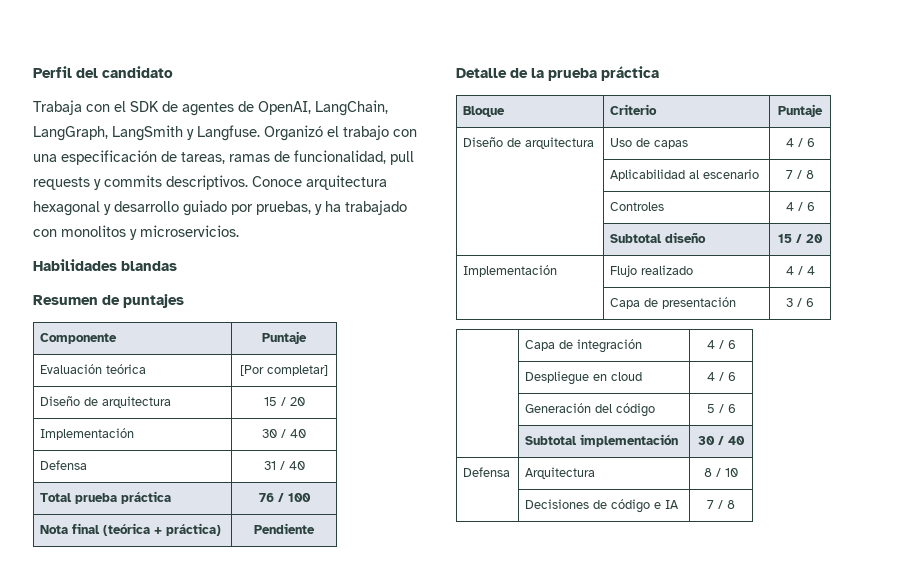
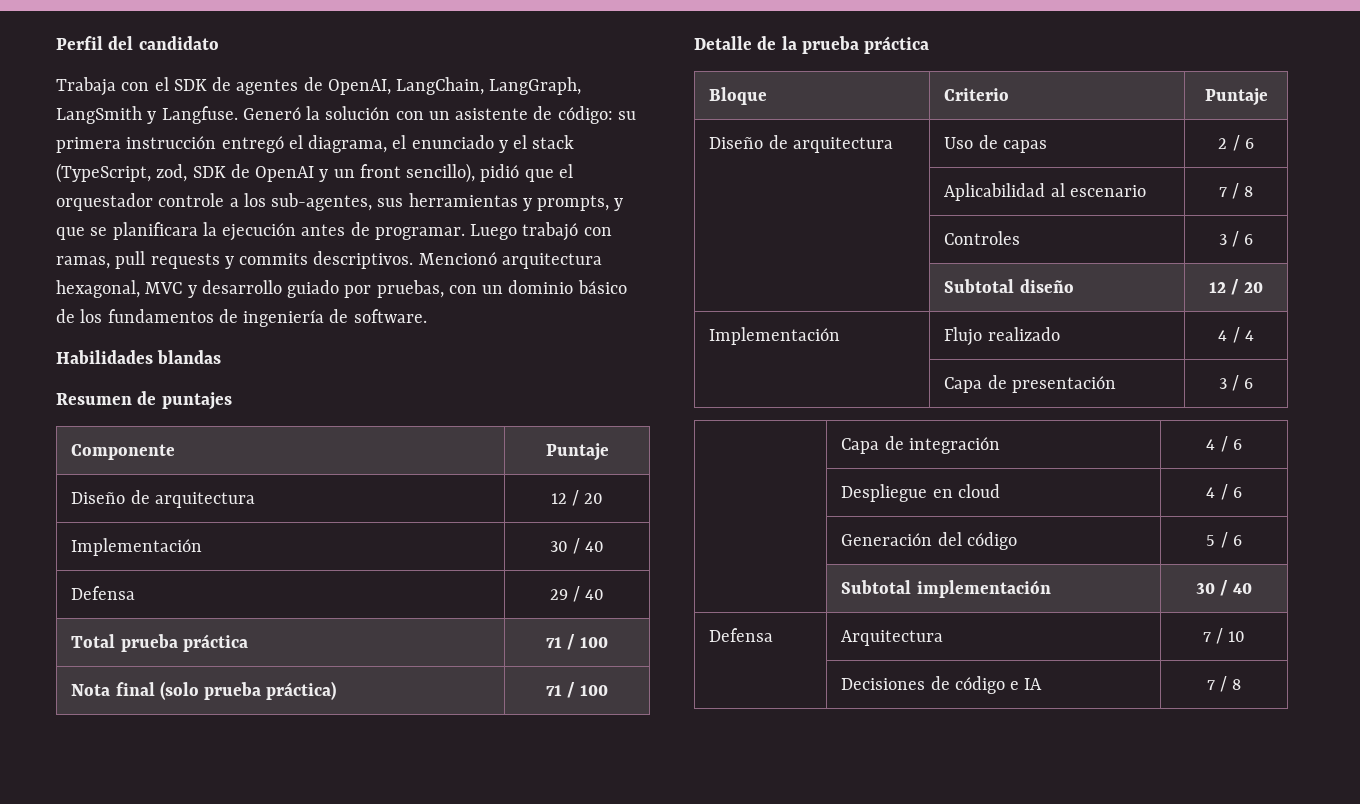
- Organizó el trabajo con una especificación de tareas, ramas de funcionalidad, pull requests y commits descriptivos.
+ Generó la solución con un asistente de código: su primera instrucción entregó el diagrama, el enunciado y el stack (TypeScript, zod, SDK de OpenAI y un front sencillo), pidió que el orquestador controle a los sub-agentes, sus herramientas y prompts, y que se planificara la ejecución antes de programar. Luego trabajó con ramas, pull requests y commits descriptivos.
- Conoce arquitectura hexagonal y desarrollo guiado por pruebas, y ha trabajado con monolitos y microservicios.
+ Mencionó arquitectura hexagonal, MVC y desarrollo guiado por pruebas, con un dominio básico de los fundamentos de ingeniería de software.
- Evaluación teórica | [Por completar]
- Diseño de arquitectura | 15 / 20
+ Diseño de arquitectura | 12 / 20
- Defensa | 31 / 40
+ Defensa | 29 / 40
- Total prueba práctica | 76 / 100
+ Total prueba práctica | 71 / 100
- Nota final (teórica + práctica) | Pendiente
+ Nota final (solo prueba práctica) | 71 / 100
- Diseño de arquitectura | Uso de capas | 4 / 6
+ Diseño de arquitectura | Uso de capas | 2 / 6
- | Controles | 4 / 6
+ | Controles | 3 / 6
- | Subtotal diseño | 15 / 20
+ | Subtotal diseño | 12 / 20
- Defensa | Arquitectura | 8 / 10
+ Defensa | Arquitectura | 7 / 10

